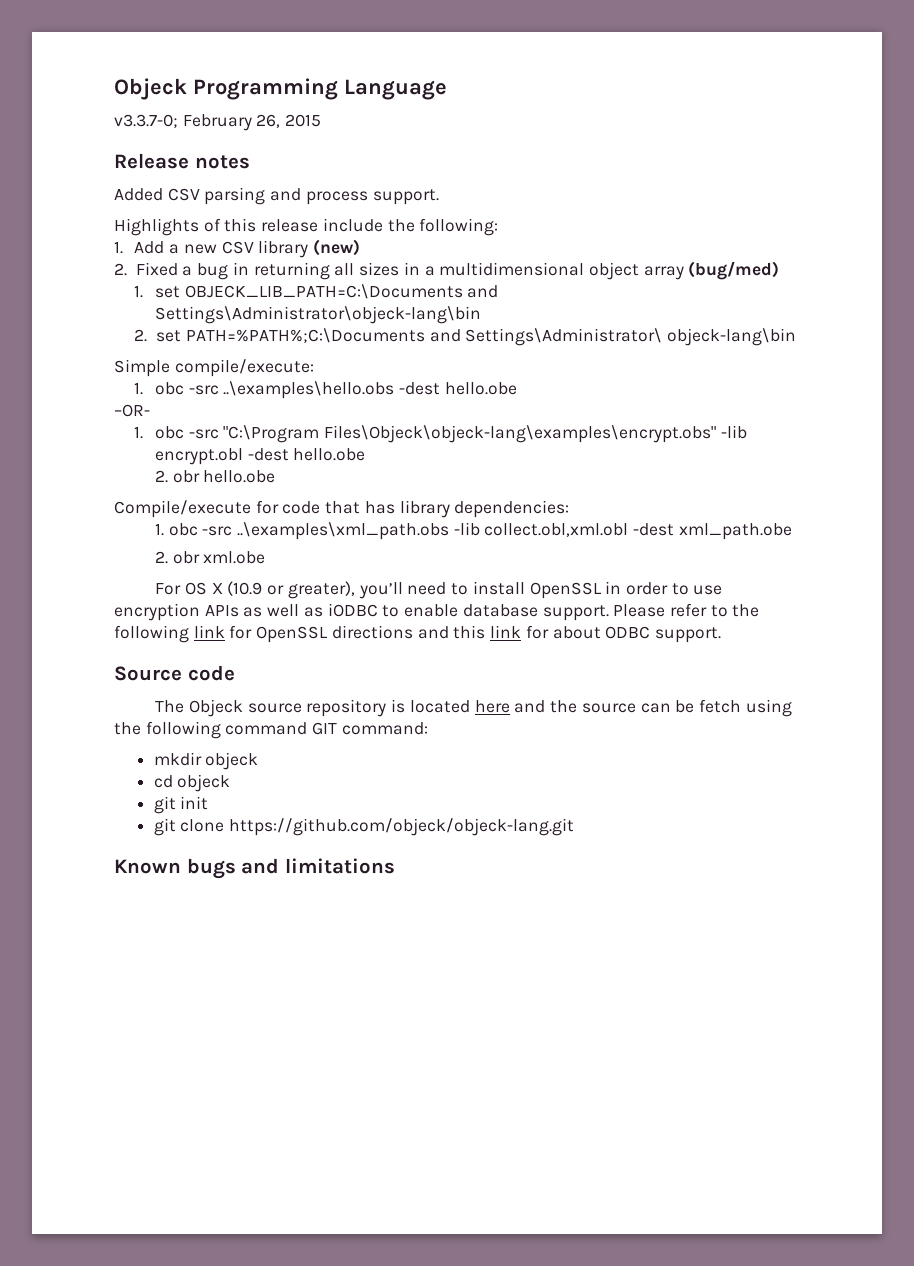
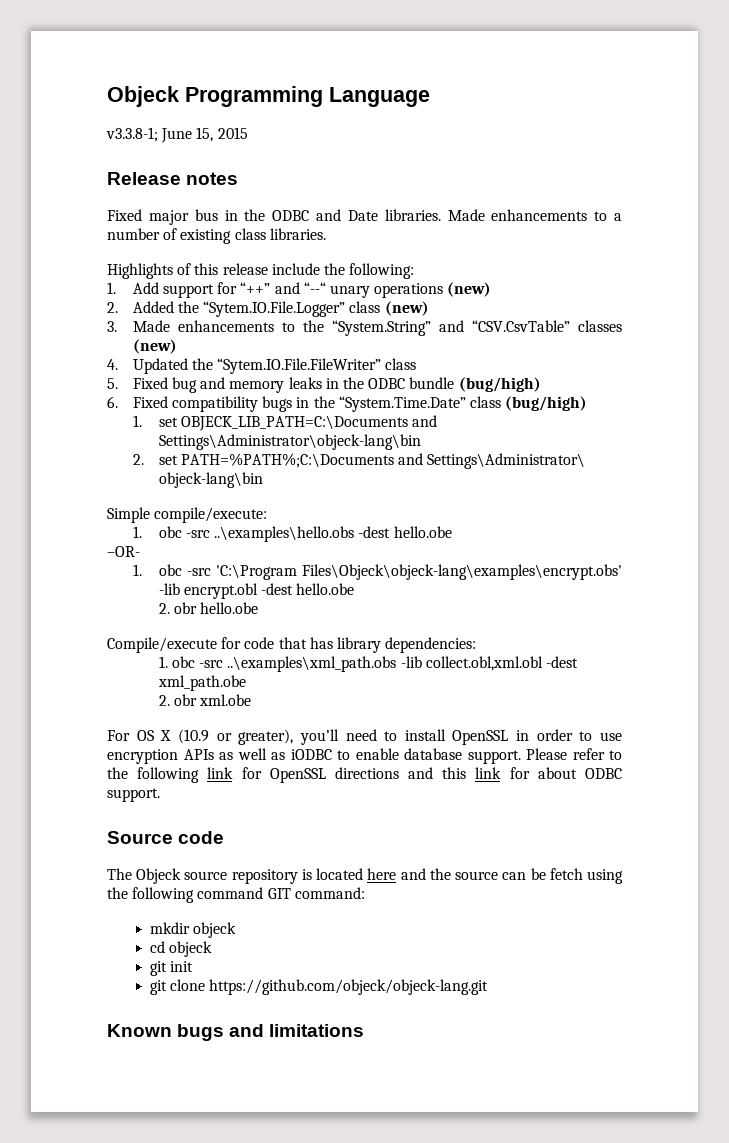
- v3.3.7-0; February 26, 2015
+ v3.3.8-1; June 15, 2015
- Added CSV parsing and process support.
+ Fixed major bus in the ODBC and Date libraries. Made enhancements to a number of existing class libraries.
- 1. Add a new CSV library (new)
- 2. Fixed a bug in returning all sizes in a multidimensional object array (bug/med)
+ 1. Add support for “++” and “--“ unary operations (new)
+ 2. Added the “Sytem.IO.File.Logger” class (new)
+ 3. Made enhancements to the “System.String” and “CSV.CsvTable” classes (new)
+ 4. Updated the “Sytem.IO.File.FileWriter” class
+ 5. Fixed bug and memory leaks in the ODBC bundle (bug/high)
+ 6. Fixed compatibility bugs in the “System.Time.Date” class (bug/high)
- 1. obc -src "C:\Program Files\Objeck\objeck-lang\examples\encrypt.obs" -lib encrypt.obl -dest hello.obe
+ 1. obc -src 'C:\Program Files\Objeck\objeck-lang\examples\encrypt.obs' -lib encrypt.obl -dest hello.obe

